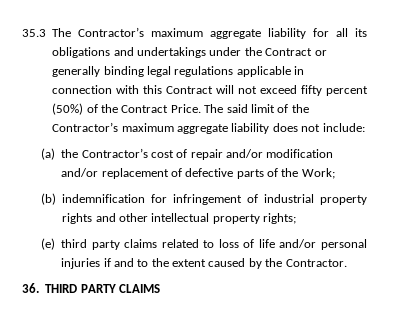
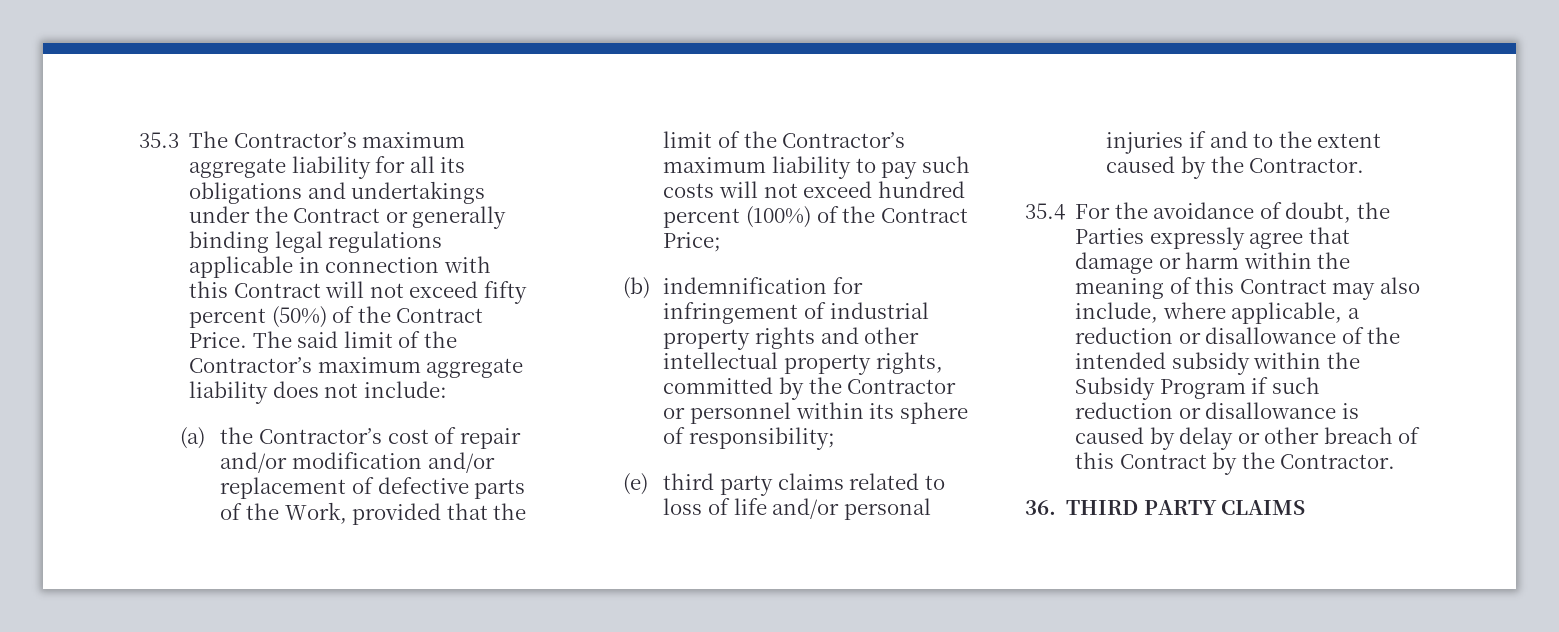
- (a) the Contractor’s cost of repair and/or modification and/or replacement of defective parts of the Work;
+ (a) the Contractor’s cost of repair and/or modification and/or replacement of defective parts of the Work, provided that the limit of the Contractor’s maximum liability to pay such costs will not exceed hundred percent (100%) of the Contract Price;
- (b) indemnification for infringement of industrial property rights and other intellectual property rights;
+ (b) indemnification for infringement of industrial property rights and other intellectual property rights, committed by the Contractor or personnel within its sphere of responsibility;
+ 35.4 For the avoidance of doubt, the Parties expressly agree that damage or harm within the meaning of this Contract may also include, where applicable, a reduction or disallowance of the intended subsidy within the Subsidy Program if such reduction or disallowance is caused by delay or other breach of this Contract by the Contractor.

